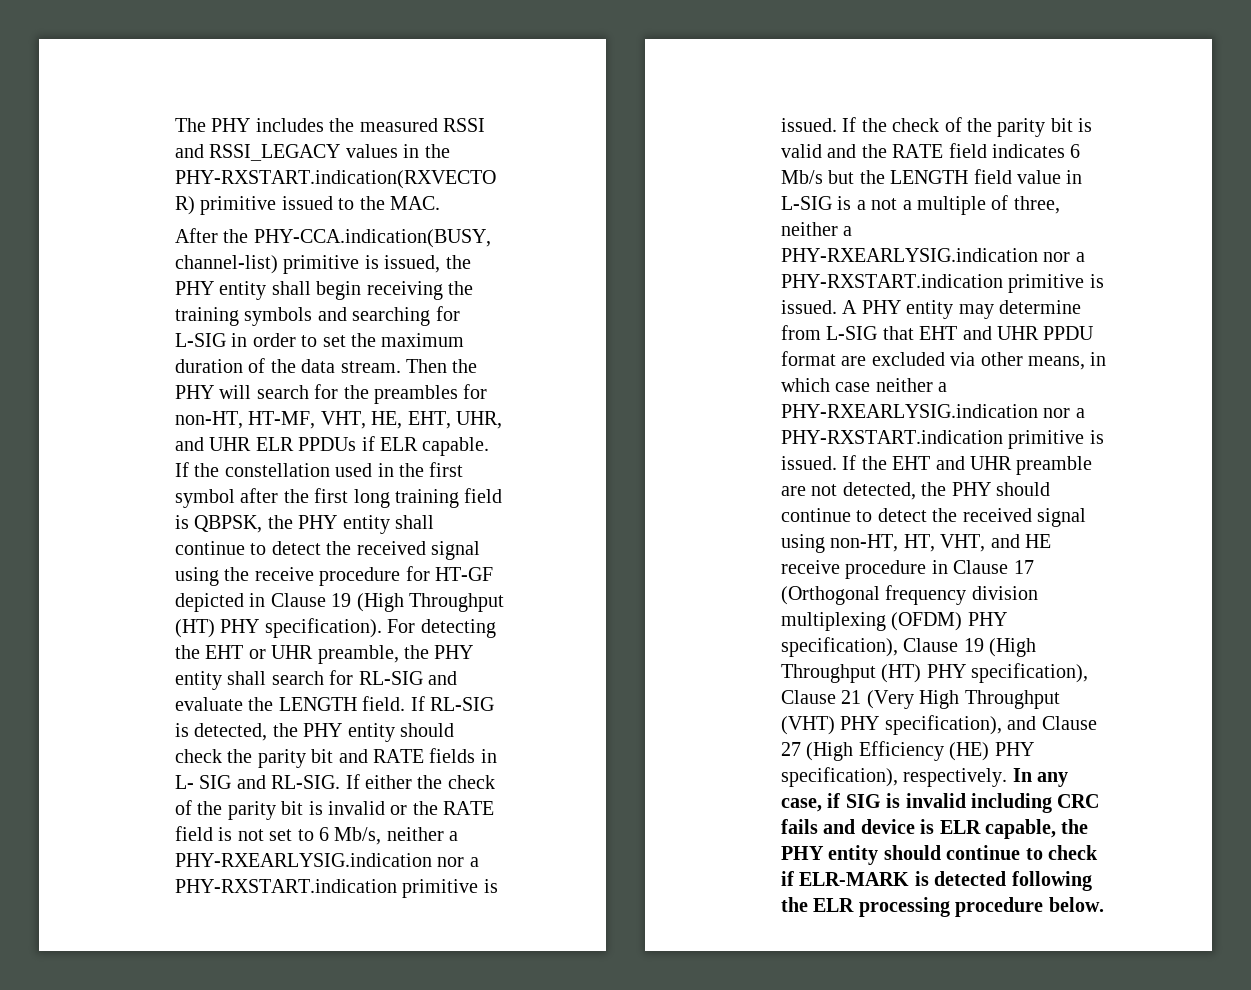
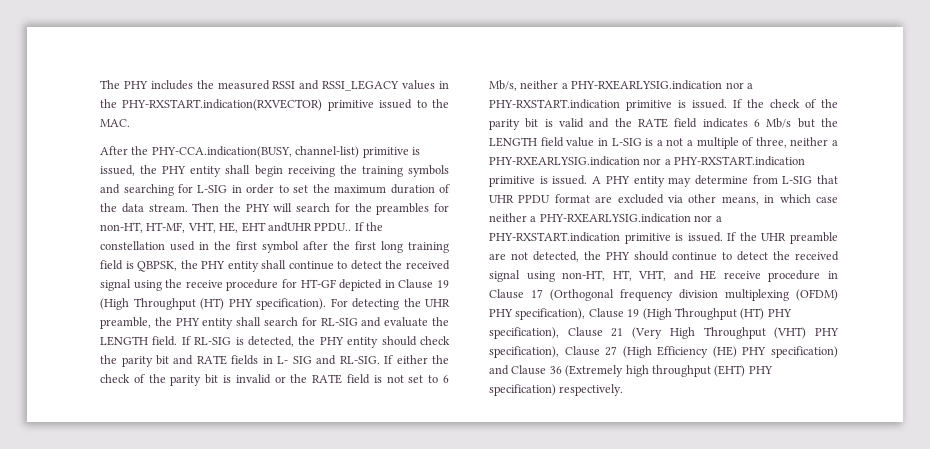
- Then the PHY will search for the preambles for non-HT, HT-MF, VHT, HE, EHT, UHR, and UHR ELR PPDUs if ELR capable.
+ Then the PHY will search for the preambles for non-HT, HT-MF, VHT, HE, EHT andUHR PPDU..
- For detecting the EHT or UHR preamble, the PHY entity shall search for RL-SIG and evaluate the LENGTH field.
+ For detecting the UHR preamble, the PHY entity shall search for RL-SIG and evaluate the LENGTH field.
- A PHY entity may determine from L-SIG that EHT and UHR PPDU format are excluded via other means, in which case neither a PHY-RXEARLYSIG.indication nor a PHY-RXSTART.indication primitive is issued.
+ A PHY entity may determine from L-SIG that UHR PPDU format are excluded via other means, in which case neither a PHY-RXEARLYSIG.indication nor a PHY-RXSTART.indication primitive is issued.
- If the EHT and UHR preamble are not detected, the PHY should continue to detect the received signal using non-HT, HT, VHT, and HE receive procedure in Clause 17 (Orthogonal frequency division multiplexing (OFDM) PHY specification), Clause 19 (High Throughput (HT) PHY specification), Clause 21 (Very High Throughput (VHT) PHY specification), and Clause 27 (High Efficiency (HE) PHY specification), respectively. In any case, if SIG is invalid including CRC fails and device is ELR capable, the PHY entity should continue to check if ELR-MARK is detected following the ELR processing procedure below.
+ If the UHR preamble are not detected, the PHY should continue to detect the received signal using non-HT, HT, VHT, and HE receive procedure in Clause 17 (Orthogonal frequency division multiplexing (OFDM) PHY specification), Clause 19 (High Throughput (HT) PHY specification), Clause 21 (Very High Throughput (VHT) PHY specification), Clause 27 (High Efficiency (HE) PHY specification) and Clause 36 (Extremely high throughput (EHT) PHY specification) respectively.

